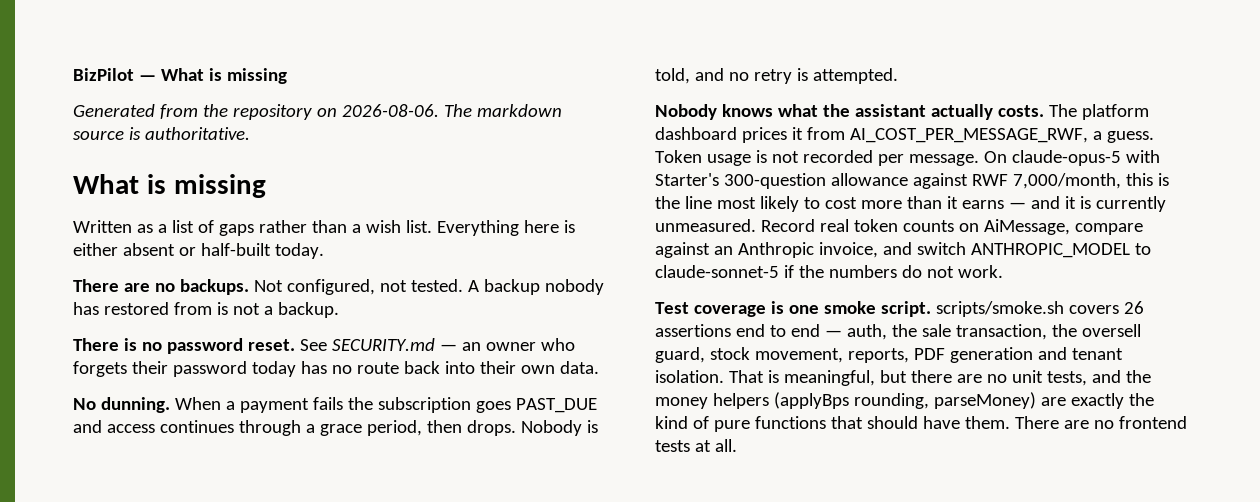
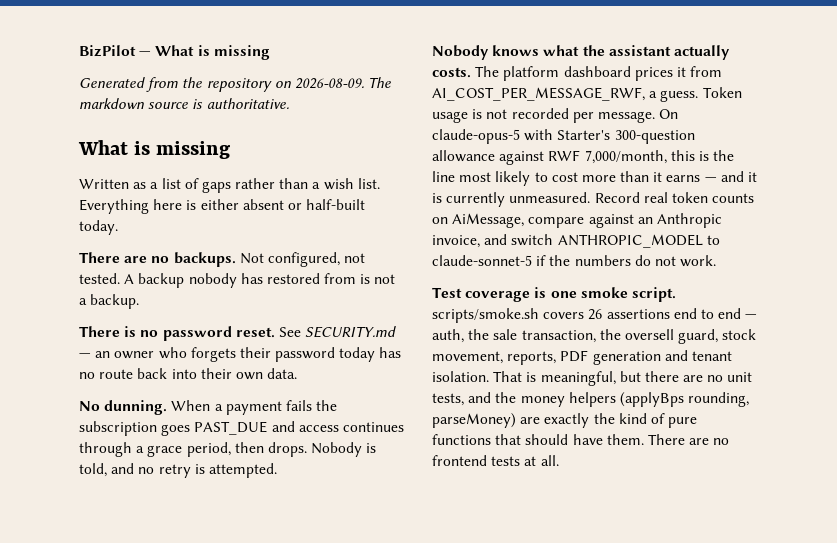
- Generated from the repository on 2026-08-06.
+ Generated from the repository on 2026-08-09.

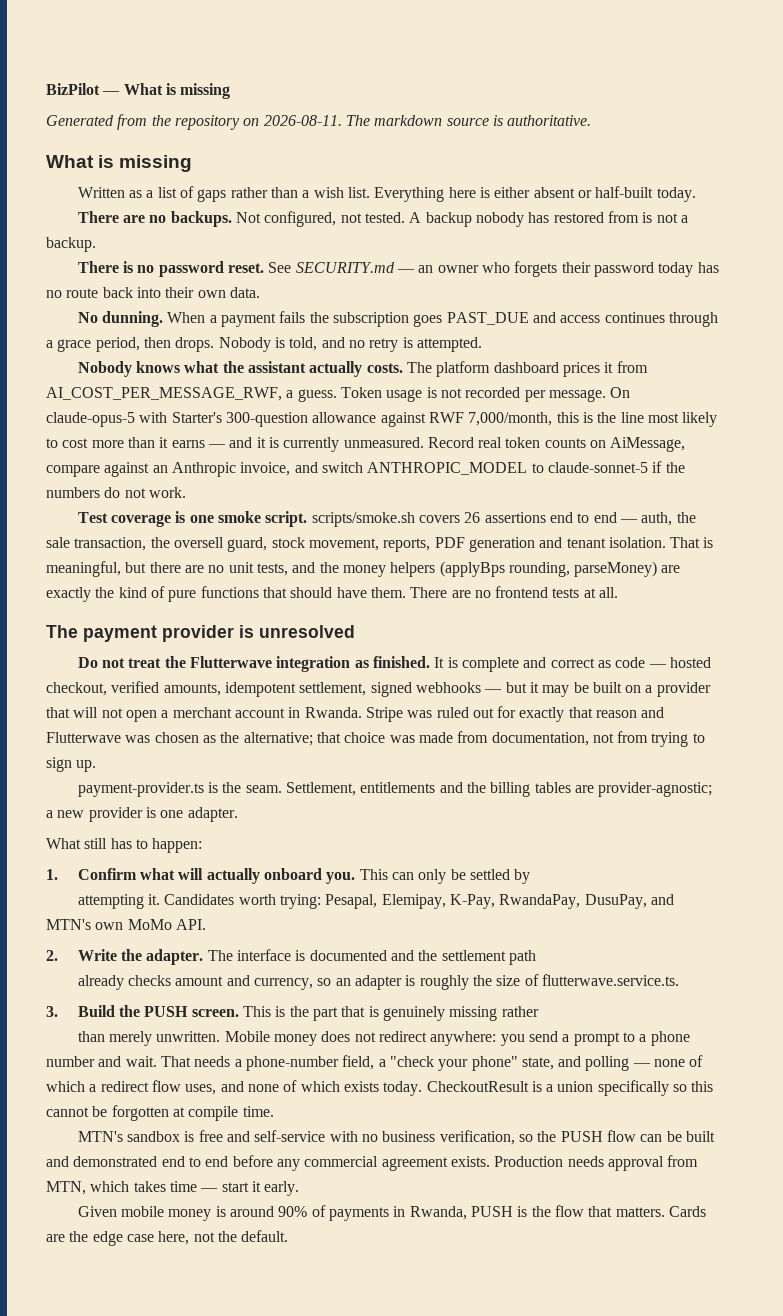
- Generated from the repository on 2026-08-09.
+ Generated from the repository on 2026-08-11.
+ The payment provider is unresolved
+ Do not treat the Flutterwave integration as finished. It is complete and correct as code — hosted checkout, verified amounts, idempotent settlement, signed webhooks — but it may be built on a provider that will not open a merchant account in Rwanda. Stripe was ruled out for exactly that reason and Flutterwave was chosen as the alternative; that choice was made from documentation, not from trying to sign up.
+ payment-provider.ts is the seam. Settlement, entitlements and the billing tables are provider-agnostic; a new provider is one adapter.
+ What still has to happen:
+ 1. Confirm what will actually onboard you. This can only be settled by
+ attempting it. Candidates worth trying: Pesapal, Elemipay, K-Pay, RwandaPay, DusuPay, and MTN's own MoMo API.
+ 2. Write the adapter. The interface is documented and the settlement path
+ already checks amount and currency, so an adapter is roughly the size of flutterwave.service.ts.
+ 3. Build the PUSH screen. This is the part that is genuinely missing rather
+ than merely unwritten. Mobile money does not redirect anywhere: you send a prompt to a phone number and wait. That needs a phone-number field, a "check your phone" state, and polling — none of which a redirect flow uses, and none of which exists today. CheckoutResult is a union specifically so this cannot be forgotten at compile time.
+ MTN's sandbox is free and self-service with no business verification, so the PUSH flow can be built and demonstrated end to end before any commercial agreement exists. Production needs approval from MTN, which takes time — start it early.
+ Given mobile money is around 90% of payments in Rwanda, PUSH is the flow that matters. Cards are the edge case here, not the default.

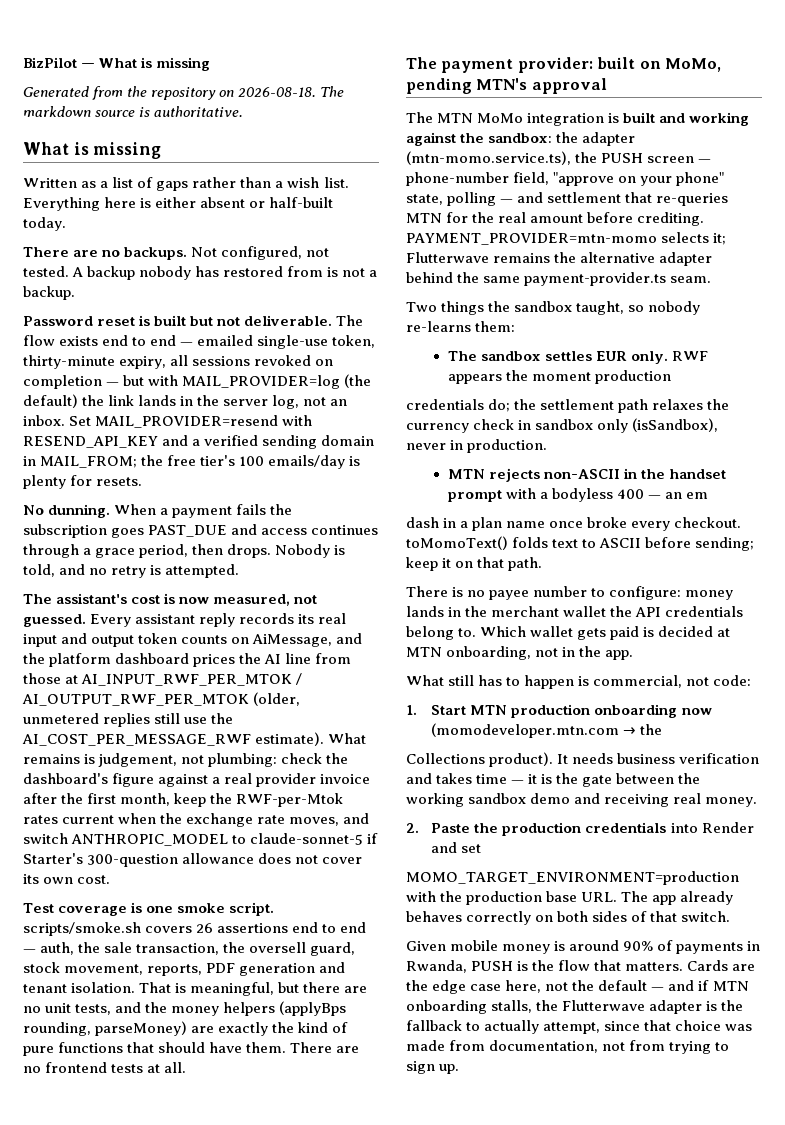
- Generated from the repository on 2026-08-11.
+ Generated from the repository on 2026-08-18.
- There is no password reset. See SECURITY.md — an owner who forgets their password today has no route back into their own data.
+ Password reset is built but not deliverable. The flow exists end to end — emailed single-use token, thirty-minute expiry, all sessions revoked on completion — but with MAIL_PROVIDER=log (the default) the link lands in the server log, not an inbox. Set MAIL_PROVIDER=resend with RESEND_API_KEY and a verified sending domain in MAIL_FROM; the free tier's 100 emails/day is plenty for resets.
- Nobody knows what the assistant actually costs. The platform dashboard prices it from AI_COST_PER_MESSAGE_RWF, a guess. Token usage is not recorded per message. On claude-opus-5 with Starter's 300-question allowance against RWF 7,000/month, this is the line most likely to cost more than it earns — and it is currently unmeasured. Record real token counts on AiMessage, compare against an Anthropic invoice, and switch ANTHROPIC_MODEL to claude-sonnet-5 if the numbers do not work.
+ The assistant's cost is now measured, not guessed. Every assistant reply records its real input and output token counts on AiMessage, and the platform dashboard prices the AI line from those at AI_INPUT_RWF_PER_MTOK / AI_OUTPUT_RWF_PER_MTOK (older, unmetered replies still use the AI_COST_PER_MESSAGE_RWF estimate). What remains is judgement, not plumbing: check the dashboard's figure against a real provider invoice after the first month, keep the RWF-per-Mtok rates current when the exchange rate moves, and switch ANTHROPIC_MODEL to claude-sonnet-5 if Starter's 300-question allowance does not cover its own cost.
- The payment provider is unresolved
- Do not treat the Flutterwave integration as finished. It is complete and correct as code — hosted checkout, verified amounts, idempotent settlement, signed webhooks — but it may be built on a provider that will not open a merchant account in Rwanda. Stripe was ruled out for exactly that reason and Flutterwave was chosen as the alternative; that choice was made from documentation, not from trying to sign up.
- payment-provider.ts is the seam. Settlement, entitlements and the billing tables are provider-agnostic; a new provider is one adapter.
- What still has to happen:
- 1. Confirm what will actually onboard you. This can only be settled by
- attempting it. Candidates worth trying: Pesapal, Elemipay, K-Pay, RwandaPay, DusuPay, and MTN's own MoMo API.
- 2. Write the adapter. The interface is documented and the settlement path
- already checks amount and currency, so an adapter is roughly the size of flutterwave.service.ts.
- 3. Build the PUSH screen. This is the part that is genuinely missing rather
- than merely unwritten. Mobile money does not redirect anywhere: you send a prompt to a phone number and wait. That needs a phone-number field, a "check your phone" state, and polling — none of which a redirect flow uses, and none of which exists today. CheckoutResult is a union specifically so this cannot be forgotten at compile time.
- MTN's sandbox is free and self-service with no business verification, so the PUSH flow can be built and demonstrated end to end before any commercial agreement exists. Production needs approval from MTN, which takes time — start it early.
+ The payment provider: built on MoMo, pending MTN's approval
+ The MTN MoMo integration is built and working against the sandbox: the adapter (mtn-momo.service.ts), the PUSH screen — phone-number field, "approve on your phone" state, polling — and settlement that re-queries MTN for the real amount before crediting. PAYMENT_PROVIDER=mtn-momo selects it; Flutterwave remains the alternative adapter behind the same payment-provider.ts seam.
+ Two things the sandbox taught, so nobody re-learns them:
+ The sandbox settles EUR only. RWF appears the moment production
+ credentials do; the settlement path relaxes the currency check in sandbox only (isSandbox), never in production.
+ MTN rejects non-ASCII in the handset prompt with a bodyless 400 — an em
+ dash in a plan name once broke every checkout. toMomoText() folds text to ASCII before sending; keep it on that path.
+ There is no payee number to configure: money lands in the merchant wallet the API credentials belong to. Which wallet gets paid is decided at MTN onboarding, not in the app.
+ What still has to happen is commercial, not code:
+ 1. Start MTN production onboarding now (momodeveloper.mtn.com → the
+ Collections product). It needs business verification and takes time — it is the gate between the working sandbox demo and receiving real money.
+ 2. Paste the production credentials into Render and set
+ MOMO_TARGET_ENVIRONMENT=production with the production base URL. The app already behaves correctly on both sides of that switch.
- Cards are the edge case here, not the default.
+ Cards are the edge case here, not the default — and if MTN onboarding stalls, the Flutterwave adapter is the fallback to actually attempt, since that choice was made from documentation, not from trying to sign up.

